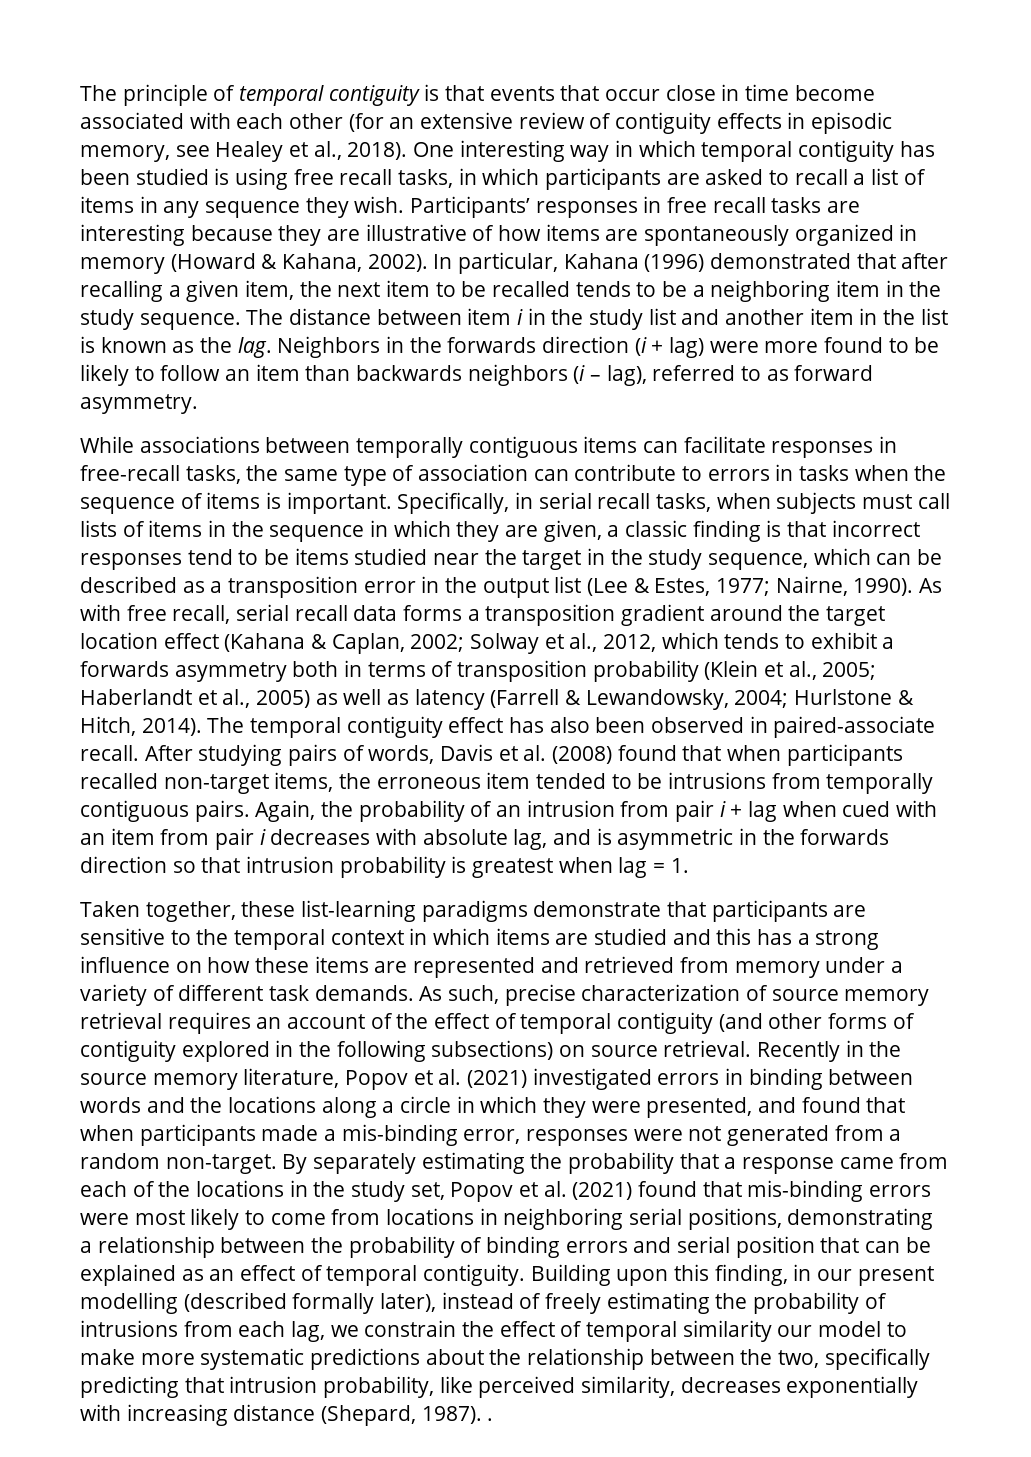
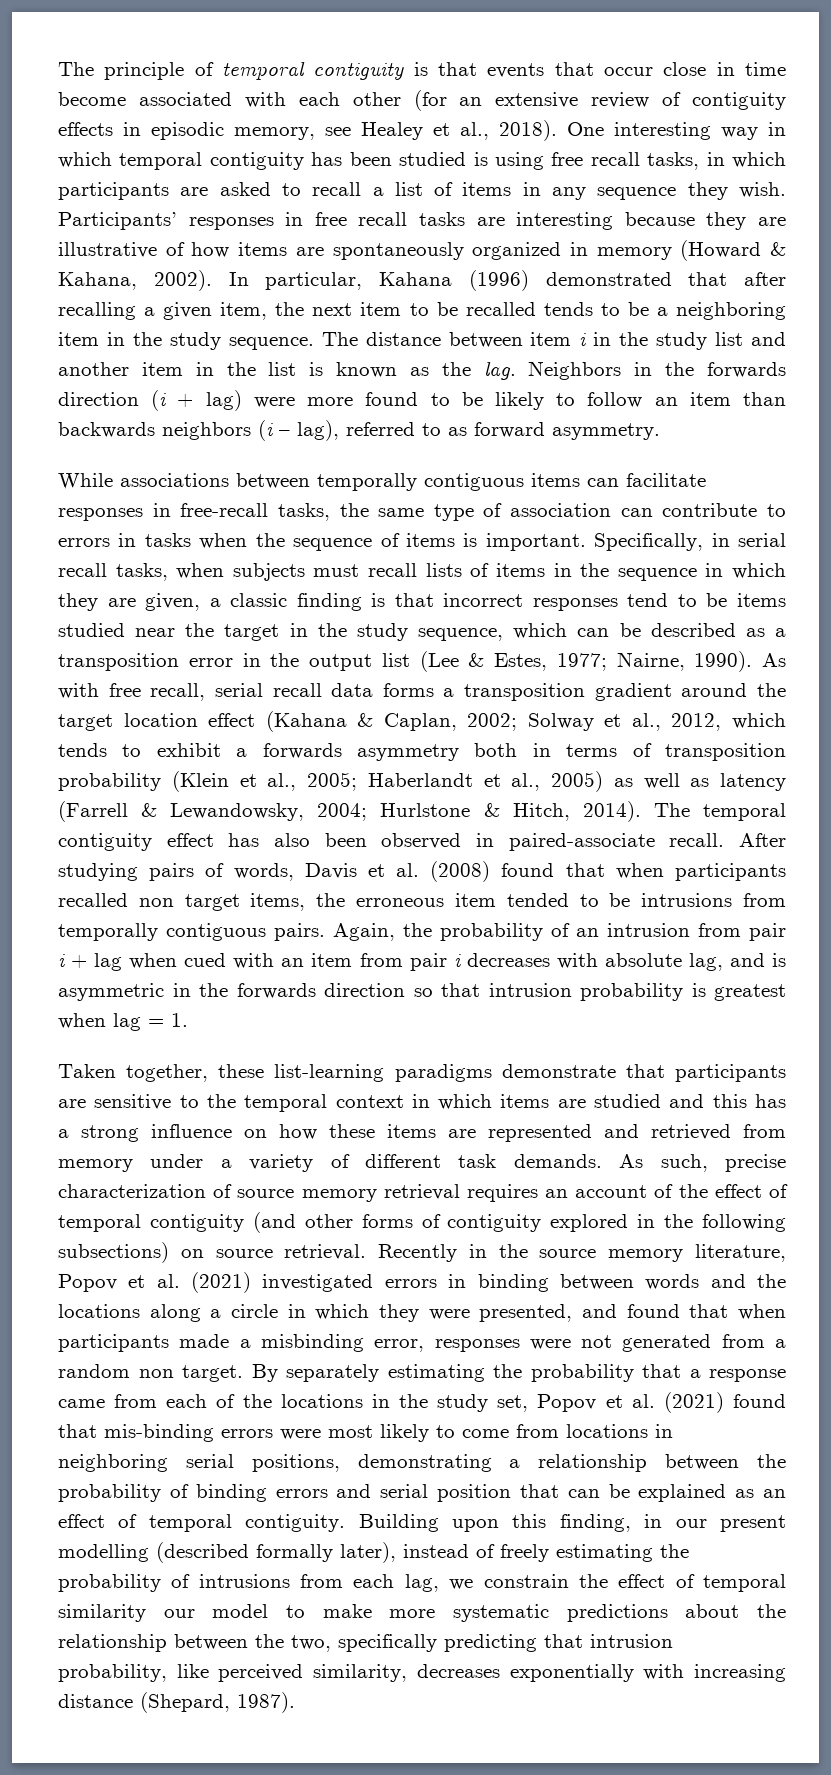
- Specifically, in serial recall tasks, when subjects must call lists of items in the sequence in which they are given, a classic finding is that incorrect responses tend to be items studied near the target in the study sequence, which can be described as a transposition error in the output list (Lee & Estes, 1977; Nairne, 1990).
+ Specifically, in serial recall tasks, when subjects must recall lists of items in the sequence in which they are given, a classic finding is that incorrect responses tend to be items studied near the target in the study sequence, which can be described as a transposition error in the output list (Lee & Estes, 1977; Nairne, 1990).
- After studying pairs of words, Davis et al. (2008) found that when participants recalled non-target items, the erroneous item tended to be intrusions from temporally contiguous pairs.
+ After studying pairs of words, Davis et al. (2008) found that when participants recalled non target items, the erroneous item tended to be intrusions from temporally contiguous pairs.
- Recently in the source memory literature, Popov et al. (2021) investigated errors in binding between words and the locations along a circle in which they were presented, and found that when participants made a mis-binding error, responses were not generated from a random non-target.
+ Recently in the source memory literature, Popov et al. (2021) investigated errors in binding between words and the locations along a circle in which they were presented, and found that when participants made a misbinding error, responses were not generated from a random non target.
- Building upon this finding, in our present modelling (described formally later), instead of freely estimating the probability of intrusions from each lag, we constrain the effect of temporal similarity our model to make more systematic predictions about the relationship between the two, specifically predicting that intrusion probability, like perceived similarity, decreases exponentially with increasing distance (Shepard, 1987). .
+ Building upon this finding, in our present modelling (described formally later), instead of freely estimating the probability of intrusions from each lag, we constrain the effect of temporal similarity our model to make more systematic predictions about the relationship between the two, specifically predicting that intrusion probability, like perceived similarity, decreases exponentially with increasing distance (Shepard, 1987).

